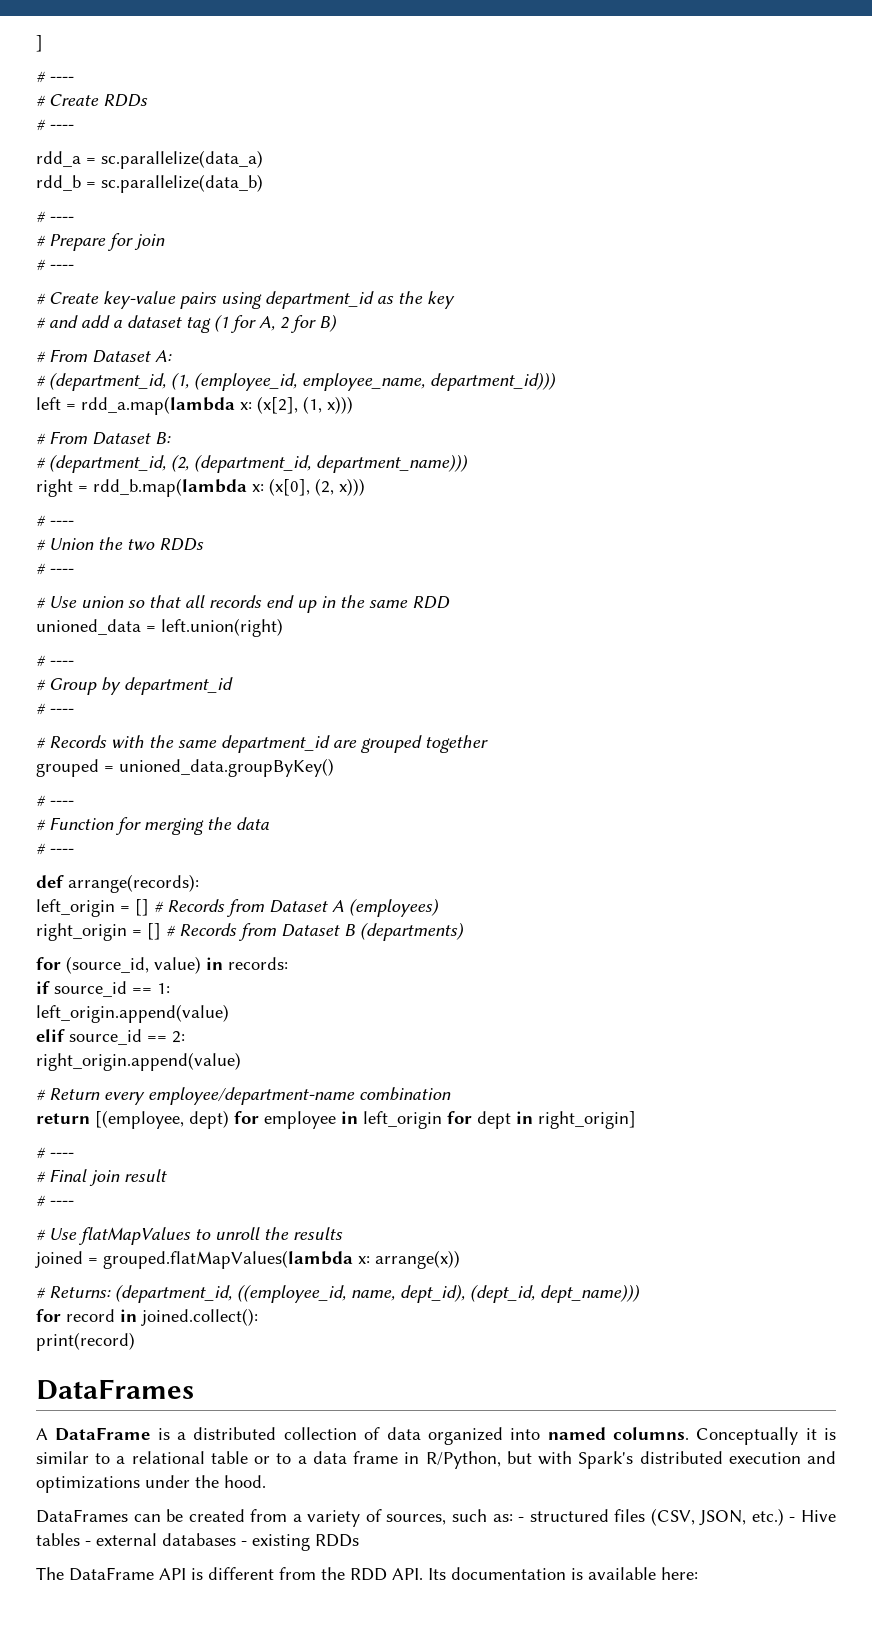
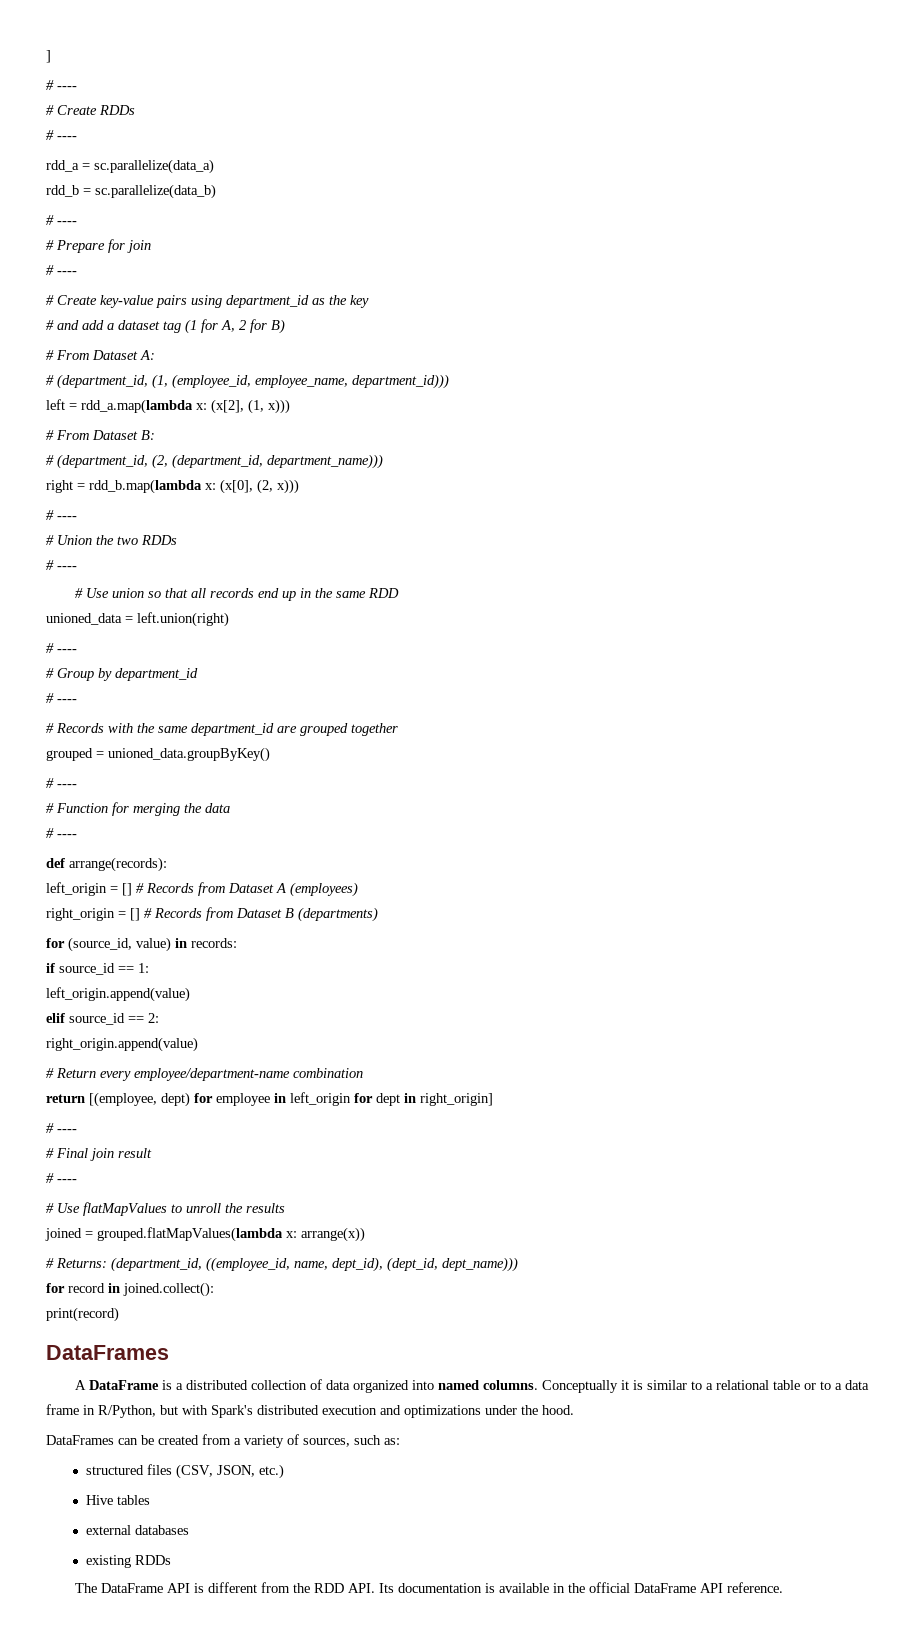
- DataFrames can be created from a variety of sources, such as: - structured files (CSV, JSON, etc.) - Hive tables - external databases - existing RDDs
+ DataFrames can be created from a variety of sources, such as:
+ structured files (CSV, JSON, etc.)
+ Hive tables
+ external databases
+ existing RDDs
- The DataFrame API is different from the RDD API. Its documentation is available here:
+ The DataFrame API is different from the RDD API. Its documentation is available in the official DataFrame API reference.

